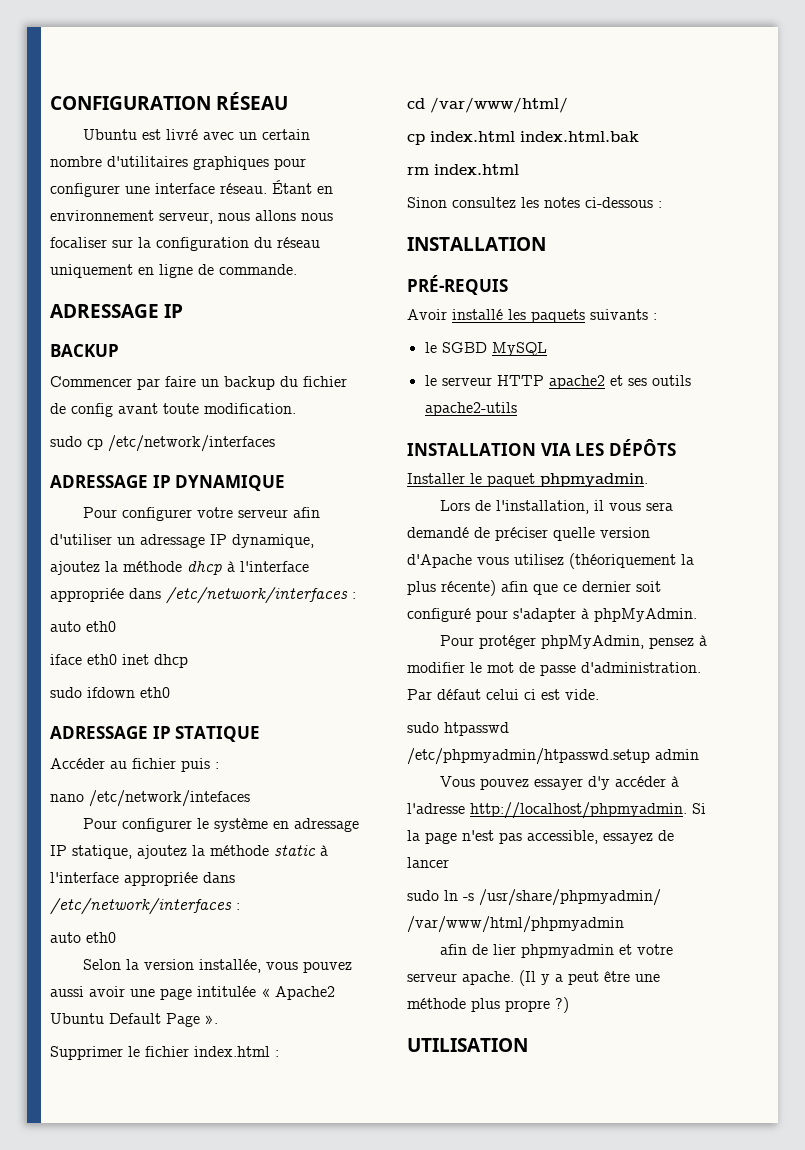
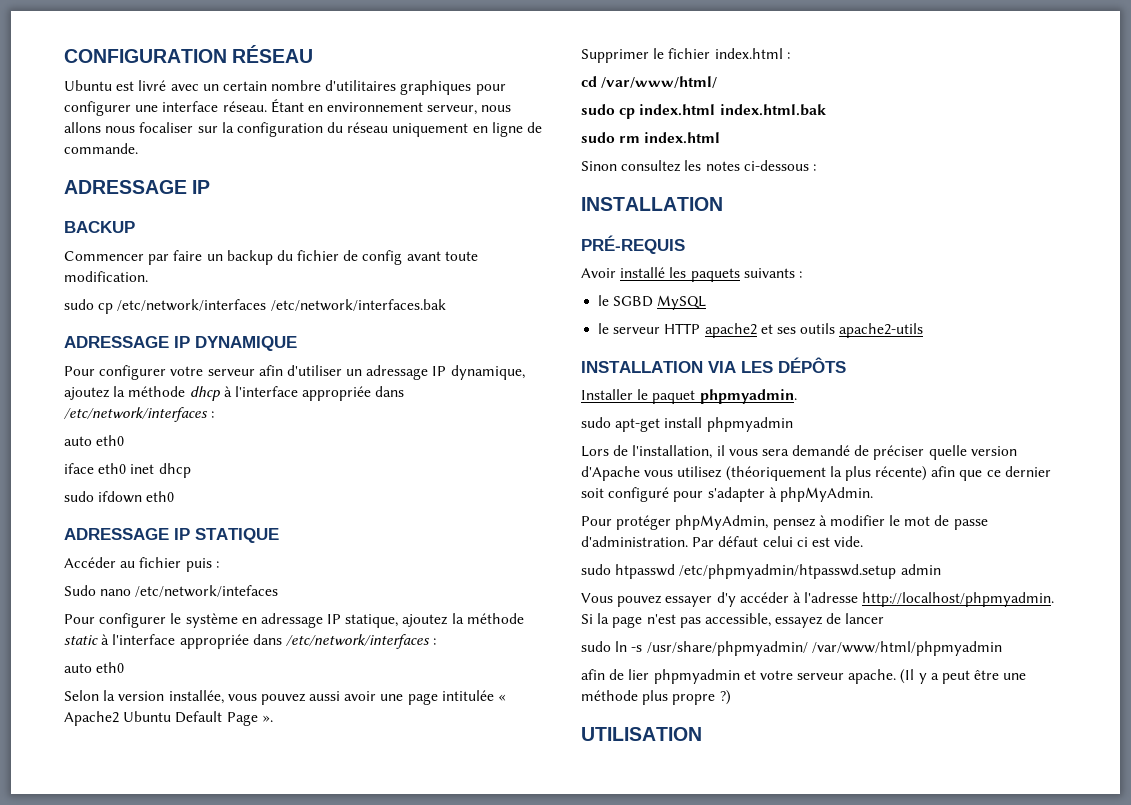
- sudo cp /etc/network/interfaces
+ sudo cp /etc/network/interfaces /etc/network/interfaces.bak
- nano /etc/network/intefaces
+ Sudo nano /etc/network/intefaces
- cp index.html index.html.bak
+ sudo cp index.html index.html.bak
- rm index.html
+ sudo rm index.html
+ sudo apt-get install phpmyadmin

